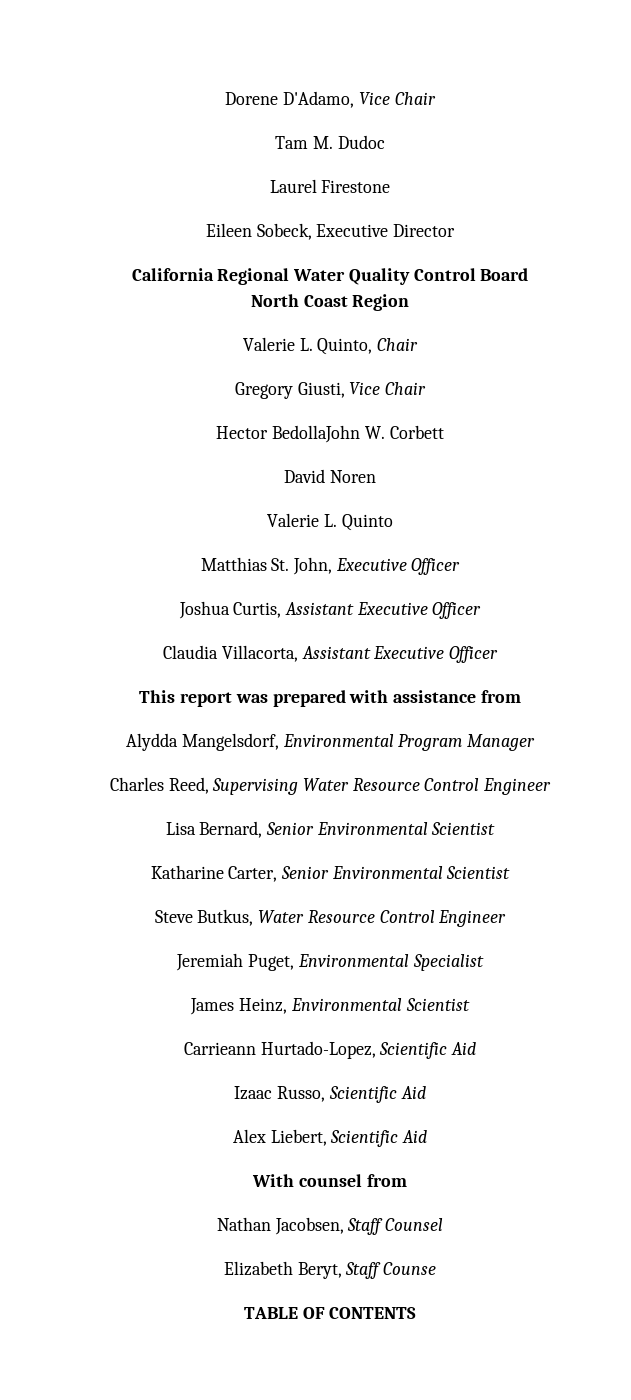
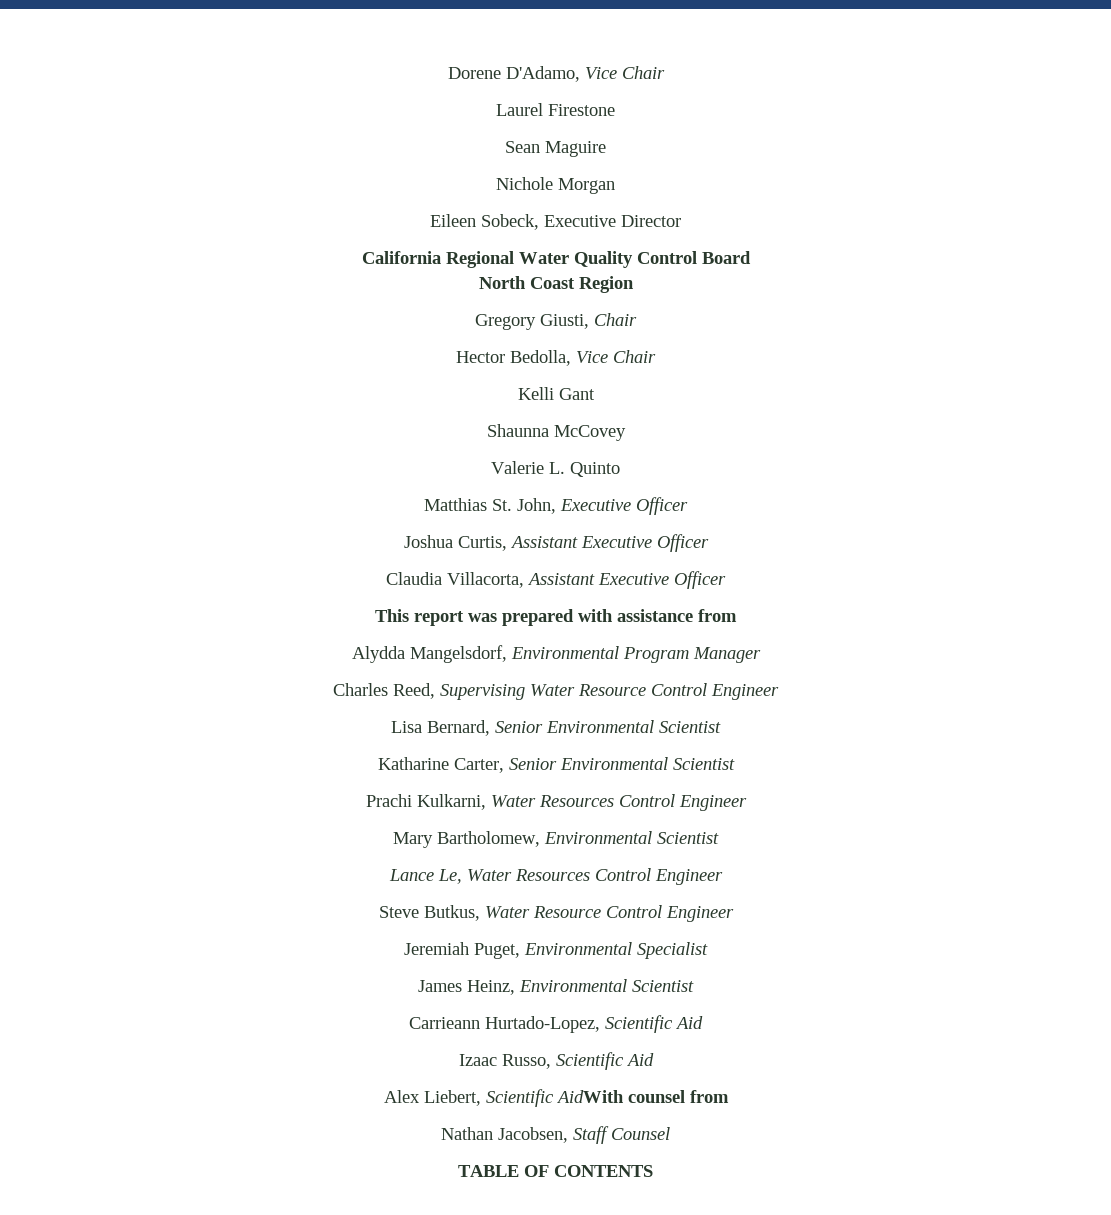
- Tam M. Dudoc
+ Sean Maguire
+ Nichole Morgan
- Valerie L. Quinto, Chair
- Gregory Giusti, Vice Chair
- Hector BedollaJohn W. Corbett
- David Noren
+ Gregory Giusti, Chair
+ Hector Bedolla, Vice Chair
+ Kelli Gant
+ Shaunna McCovey
+ Prachi Kulkarni, Water Resources Control Engineer
+ Mary Bartholomew, Environmental Scientist
+ Lance Le, Water Resources Control Engineer
- Alex Liebert, Scientific Aid
- With counsel from
+ Alex Liebert, Scientific AidWith counsel from
- Elizabeth Beryt, Staff Counse

